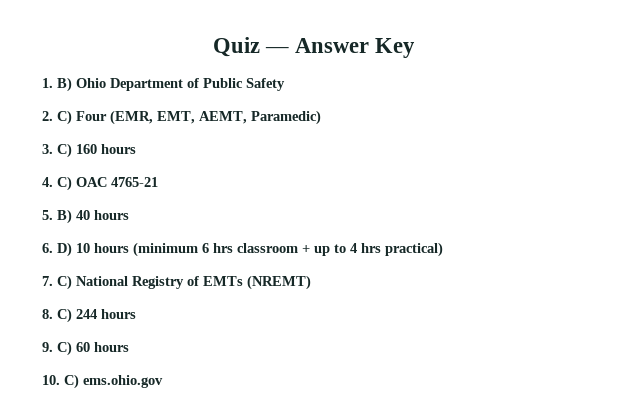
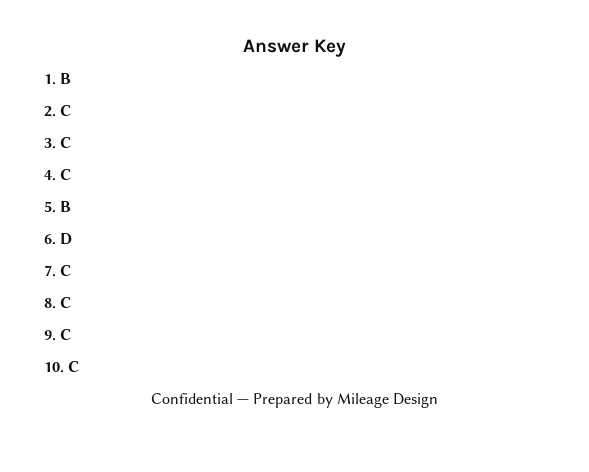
- Quiz — Answer Key
+ Answer Key
- 1. B) Ohio Department of Public Safety
- 2. C) Four (EMR, EMT, AEMT, Paramedic)
- 3. C) 160 hours
- 4. C) OAC 4765-21
- 5. B) 40 hours
- 6. D) 10 hours (minimum 6 hrs classroom + up to 4 hrs practical)
- 7. C) National Registry of EMTs (NREMT)
- 8. C) 244 hours
- 9. C) 60 hours
- 10. C) ems.ohio.gov
+ 1. B
+ 2. C
+ 3. C
+ 4. C
+ 5. B
+ 6. D
+ 7. C
+ 8. C
+ 9. C
+ 10. C
+ Confidential — Prepared by Mileage Design

